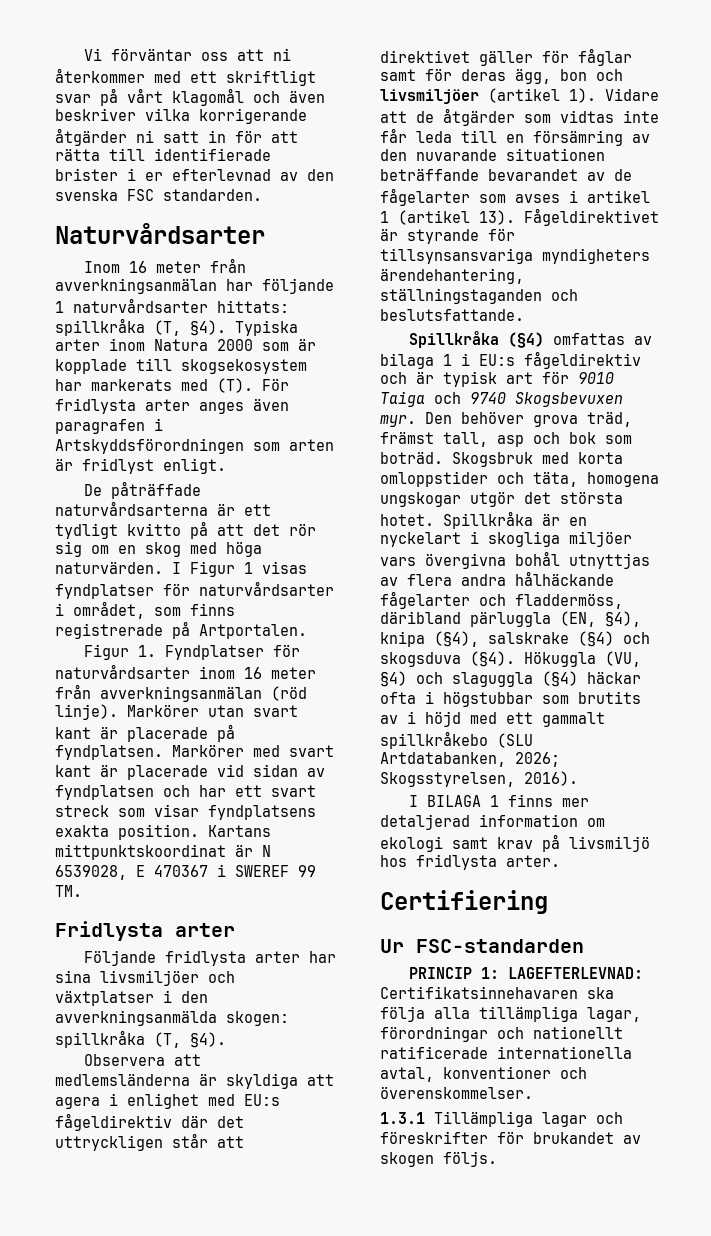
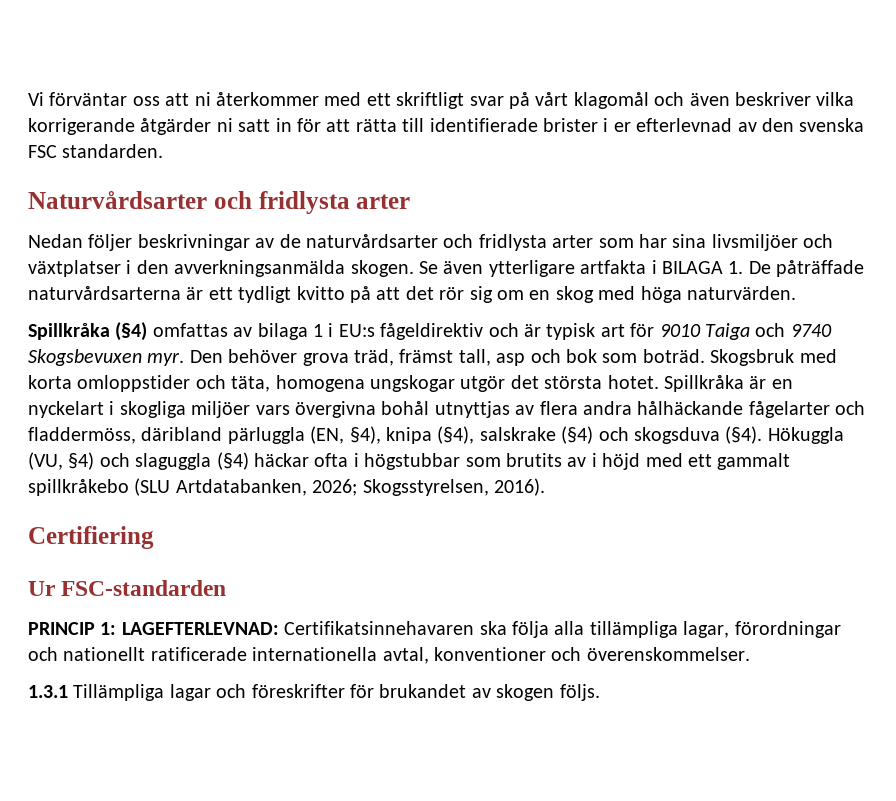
- Naturvårdsarter
- Inom 16 meter från avverkningsanmälan har följande 1 naturvårdsarter hittats: spillkråka (T, §4). Typiska arter inom Natura 2000 som är kopplade till skogsekosystem har markerats med (T). För fridlysta arter anges även paragrafen i Artskyddsförordningen som arten är fridlyst enligt.
- De påträffade naturvårdsarterna är ett tydligt kvitto på att det rör sig om en skog med höga naturvärden. I Figur 1 visas fyndplatser för naturvårdsarter i området, som finns registrerade på Artportalen.
- Figur 1. Fyndplatser för naturvårdsarter inom 16 meter från avverkningsanmälan (röd linje). Markörer utan svart kant är placerade på fyndplatsen. Markörer med svart kant är placerade vid sidan av fyndplatsen och har ett svart streck som visar fyndplatsens exakta position. Kartans mittpunktskoordinat är N 6539028, E 470367 i SWEREF 99 TM.
- Fridlysta arter
- Följande fridlysta arter har sina livsmiljöer och växtplatser i den avverkningsanmälda skogen: spillkråka (T, §4).
- Observera att medlemsländerna är skyldiga att agera i enlighet med EU:s fågeldirektiv där det uttryckligen står att direktivet gäller för fåglar samt för deras ägg, bon och livsmiljöer (artikel 1). Vidare att de åtgärder som vidtas inte får leda till en försämring av den nuvarande situationen beträffande bevarandet av de fågelarter som avses i artikel 1 (artikel 13). Fågeldirektivet är styrande för tillsynsansvariga myndigheters ärendehantering, ställningstaganden och beslutsfattande.
+ Naturvårdsarter och fridlysta arter
+ Nedan följer beskrivningar av de naturvårdsarter och fridlysta arter som har sina livsmiljöer och växtplatser i den avverkningsanmälda skogen. Se även ytterligare artfakta i BILAGA 1. De påträffade naturvårdsarterna är ett tydligt kvitto på att det rör sig om en skog med höga naturvärden.
- I BILAGA 1 finns mer detaljerad information om ekologi samt krav på livsmiljö hos fridlysta arter.

